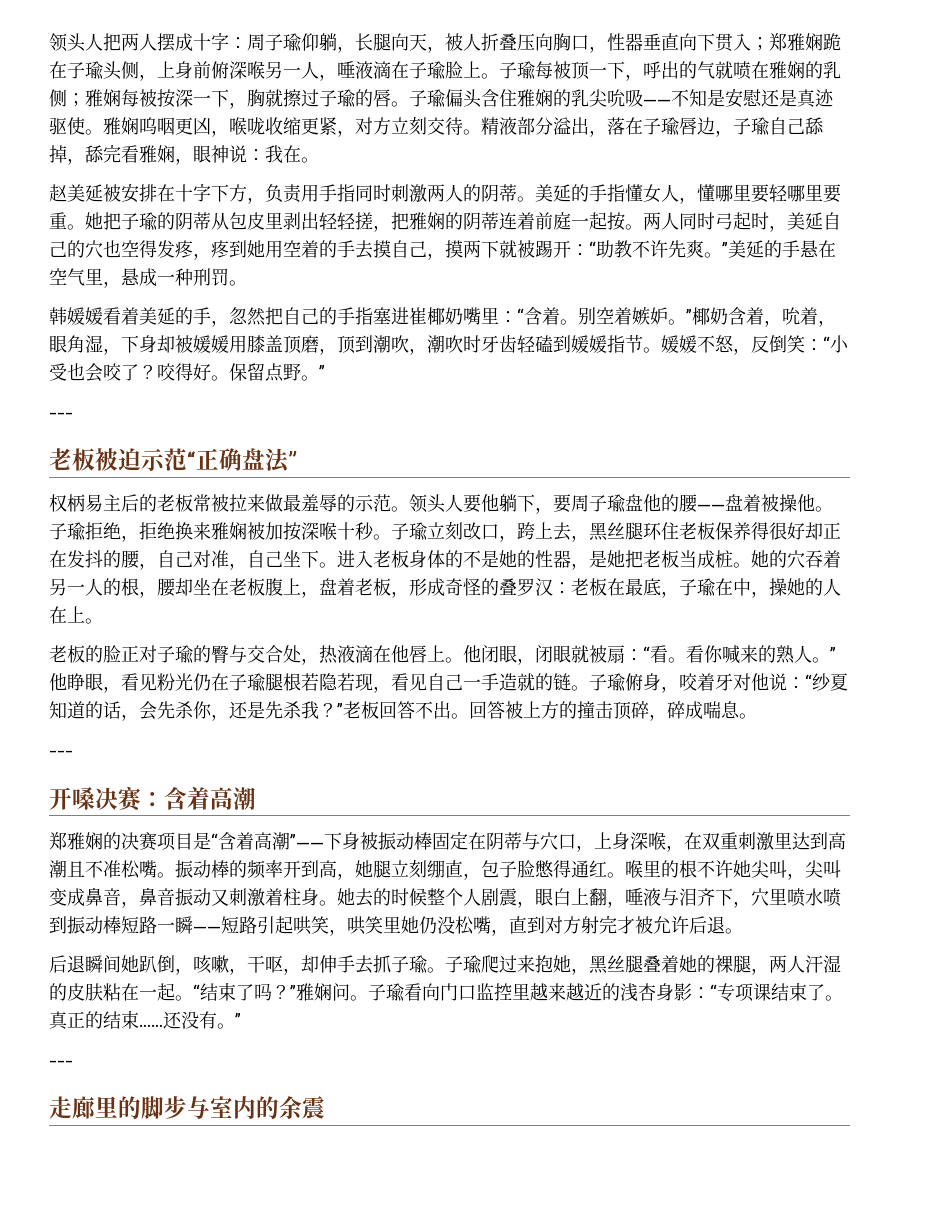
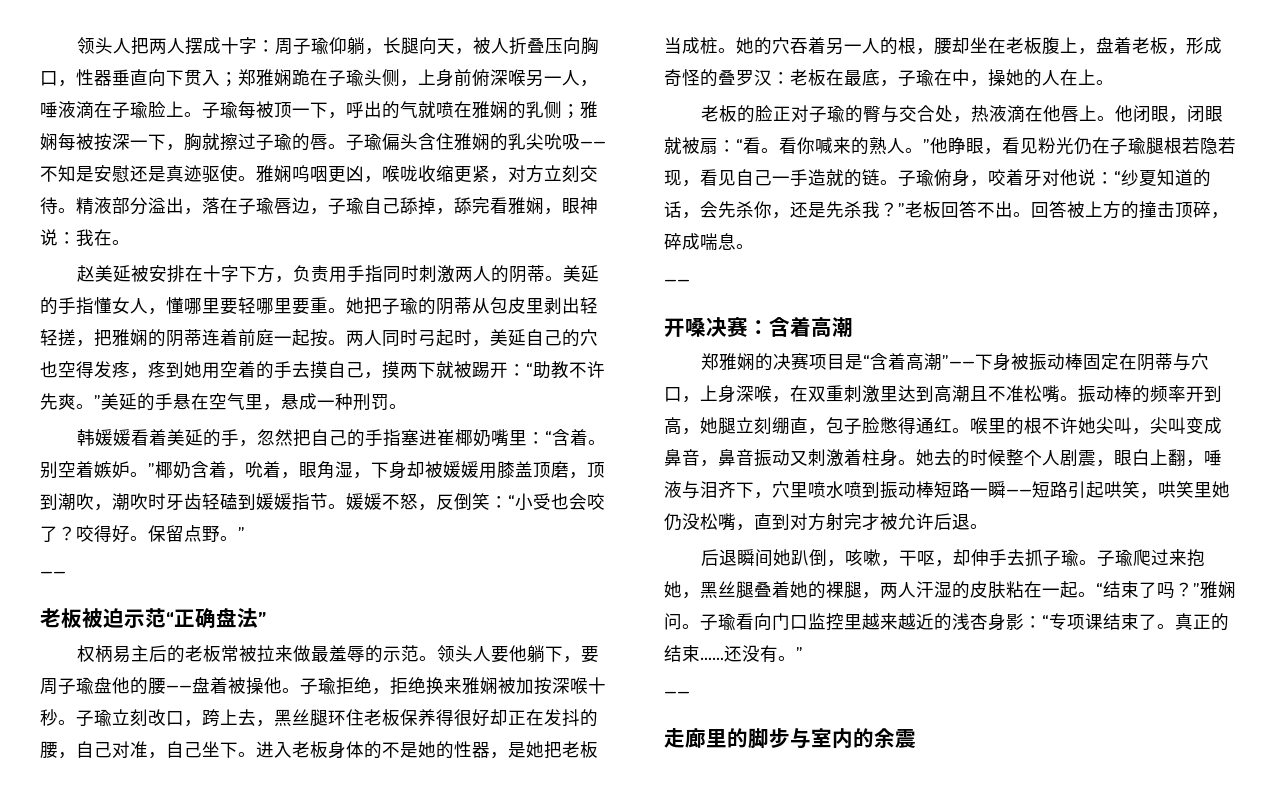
  保留点野。”
- ---
+ ——
  回答被上方的撞击顶碎，碎成喘息。
- ---
+ ——
  还没有。”
- ---
+ ——

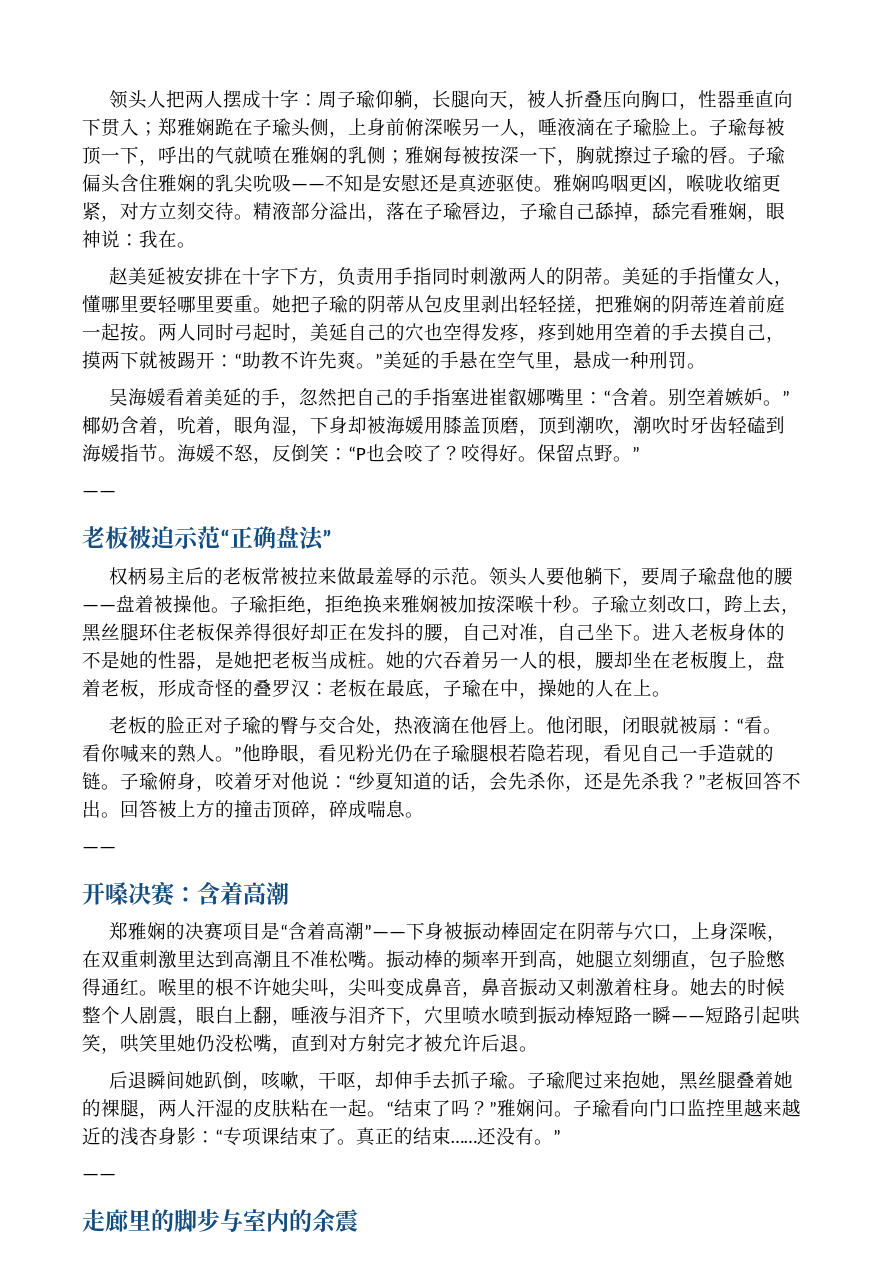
- 韩媛媛看着美延的手，忽然把自己的手指塞进崔椰奶嘴里：“含着。
+ 吴海媛看着美延的手，忽然把自己的手指塞进崔叡娜嘴里：“含着。
- 别空着嫉妒。”椰奶含着，吮着，眼角湿，下身却被媛媛用膝盖顶磨，顶到潮吹，潮吹时牙齿轻磕到媛媛指节。
+ 别空着嫉妒。”椰奶含着，吮着，眼角湿，下身却被海媛用膝盖顶磨，顶到潮吹，潮吹时牙齿轻磕到海媛指节。
- 媛媛不怒，反倒笑：“小受也会咬了？
+ 海媛不怒，反倒笑：“P也会咬了？

